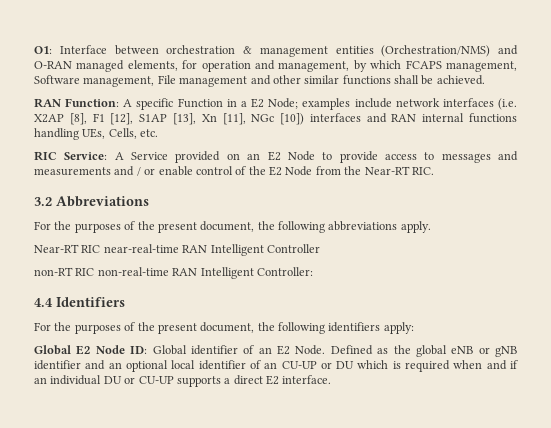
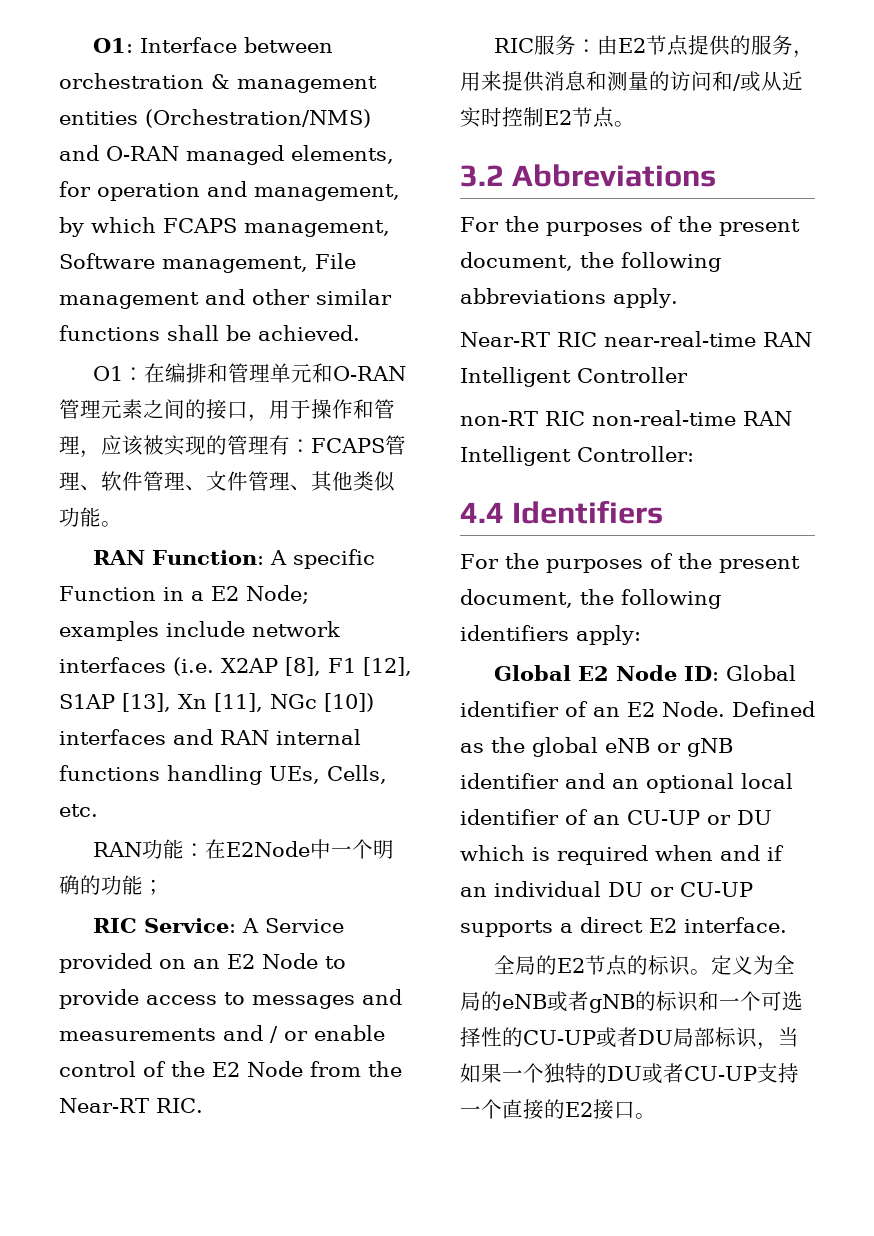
+ O1：在编排和管理单元和O-RAN管理元素之间的接口，用于操作和管理，应该被实现的管理有：FCAPS管理、软件管理、文件管理、其他类似功能。
+ RAN功能：在E2Node中一个明确的功能；
+ RIC服务：由E2节点提供的服务，用来提供消息和测量的访问和/或从近实时控制E2节点。
+ 全局的E2节点的标识。定义为全局的eNB或者gNB的标识和一个可选择性的CU-UP或者DU局部标识，当如果一个独特的DU或者CU-UP支持一个直接的E2接口。

